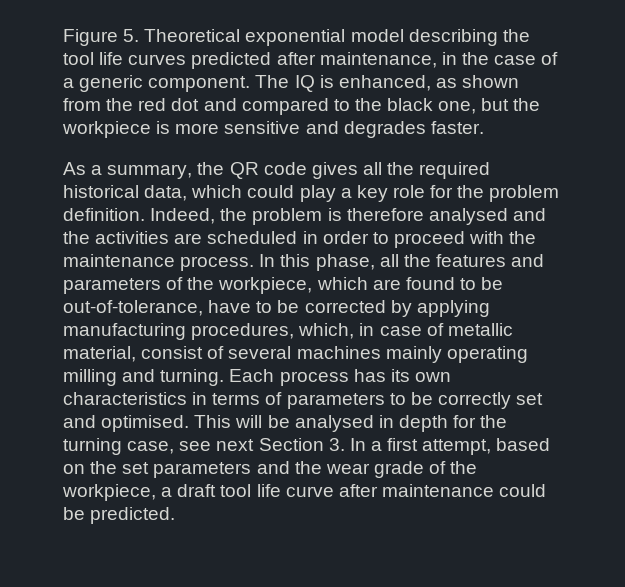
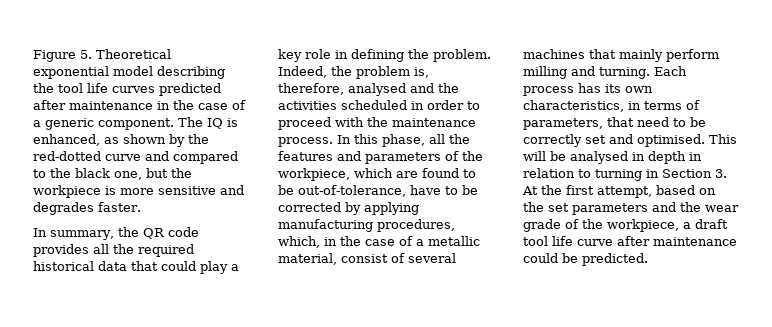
- Figure 5. Theoretical exponential model describing the tool life curves predicted after maintenance, in the case of a generic component.
+ Figure 5. Theoretical exponential model describing the tool life curves predicted after maintenance in the case of a generic component.
- The IQ is enhanced, as shown from the red dot and compared to the black one, but the workpiece is more sensitive and degrades faster.
+ The IQ is enhanced, as shown by the red-dotted curve and compared to the black one, but the workpiece is more sensitive and degrades faster.
- As a summary, the QR code gives all the required historical data, which could play a key role for the problem definition.
+ In summary, the QR code provides all the required historical data that could play a key role in defining the problem.
- Indeed, the problem is therefore analysed and the activities are scheduled in order to proceed with the maintenance process.
+ Indeed, the problem is, therefore, analysed and the activities scheduled in order to proceed with the maintenance process.
- In this phase, all the features and parameters of the workpiece, which are found to be out-of-tolerance, have to be corrected by applying manufacturing procedures, which, in case of metallic material, consist of several machines mainly operating milling and turning.
+ In this phase, all the features and parameters of the workpiece, which are found to be out-of-tolerance, have to be corrected by applying manufacturing procedures, which, in the case of a metallic material, consist of several machines that mainly perform milling and turning.
- Each process has its own characteristics in terms of parameters to be correctly set and optimised.
+ Each process has its own characteristics, in terms of parameters, that need to be correctly set and optimised.
- This will be analysed in depth for the turning case, see next Section 3. In a first attempt, based on the set parameters and the wear grade of the workpiece, a draft tool life curve after maintenance could be predicted.
+ This will be analysed in depth in relation to turning in Section 3. At the first attempt, based on the set parameters and the wear grade of the workpiece, a draft tool life curve after maintenance could be predicted.

